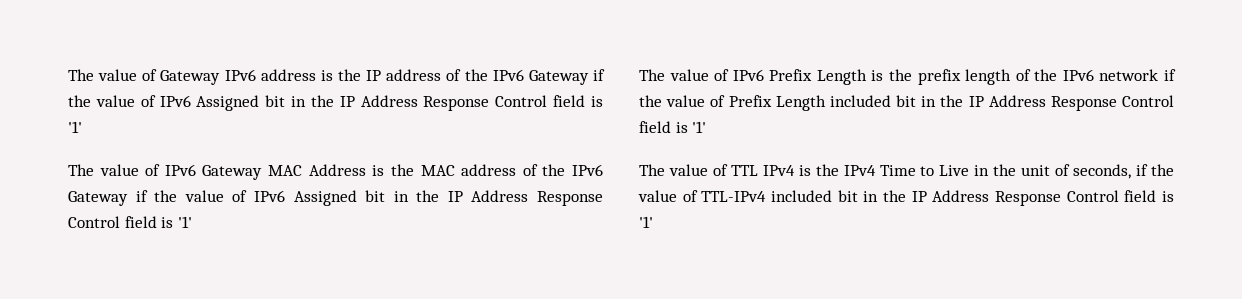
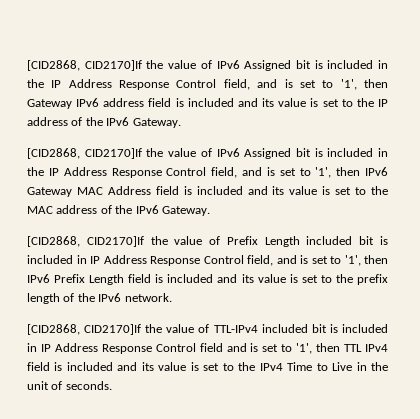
- The value of Gateway IPv6 address is the IP address of the IPv6 Gateway if the value of IPv6 Assigned bit in the IP Address Response Control field is '1'
- The value of IPv6 Gateway MAC Address is the MAC address of the IPv6 Gateway if the value of IPv6 Assigned bit in the IP Address Response Control field is '1'
- The value of IPv6 Prefix Length is the prefix length of the IPv6 network if the value of Prefix Length included bit in the IP Address Response Control field is '1'
- The value of TTL IPv4 is the IPv4 Time to Live in the unit of seconds, if the value of TTL-IPv4 included bit in the IP Address Response Control field is '1'
+ [CID2868, CID2170]If the value of IPv6 Assigned bit is included in the IP Address Response Control field, and is set to '1', then Gateway IPv6 address field is included and its value is set to the IP address of the IPv6 Gateway.
+ [CID2868, CID2170]If the value of IPv6 Assigned bit is included in the IP Address Response Control field, and is set to '1', then IPv6 Gateway MAC Address field is included and its value is set to the MAC address of the IPv6 Gateway.
+ [CID2868, CID2170]If the value of Prefix Length included bit is included in IP Address Response Control field, and is set to '1', then IPv6 Prefix Length field is included and its value is set to the prefix length of the IPv6 network.
+ [CID2868, CID2170]If the value of TTL-IPv4 included bit is included in IP Address Response Control field and is set to '1', then TTL IPv4 field is included and its value is set to the IPv4 Time to Live in the unit of seconds.

